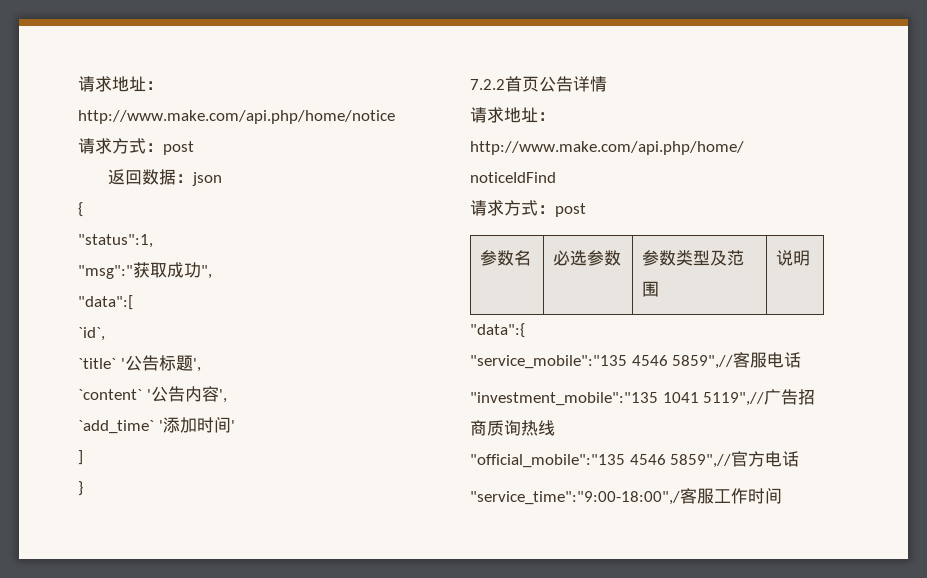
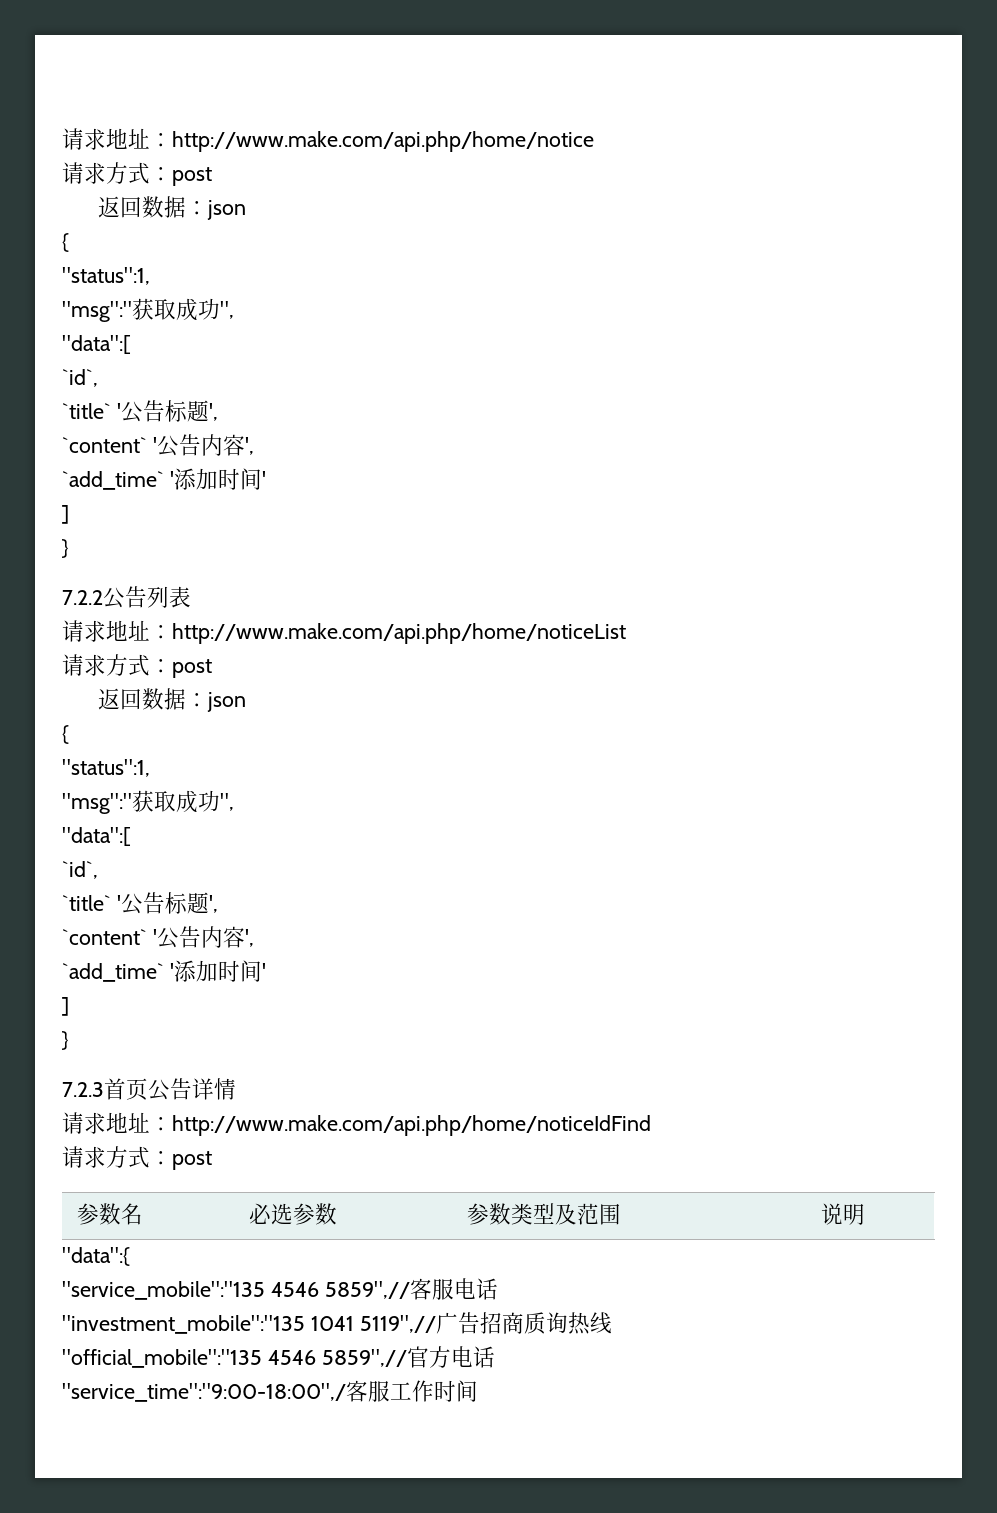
- 7.2.2首页公告详情
+ 7.2.2公告列表
+ 请求地址：http://www.make.com/api.php/home/noticeList
+ 请求方式：post
+ 返回数据：json
+ {
+ "status":1,
+ "msg":"获取成功",
+ "data":[
+ `id`,
+ `title` '公告标题',
+ `content` '公告内容',
+ `add_time` '添加时间'
+ ]
+ }
+ 7.2.3首页公告详情

